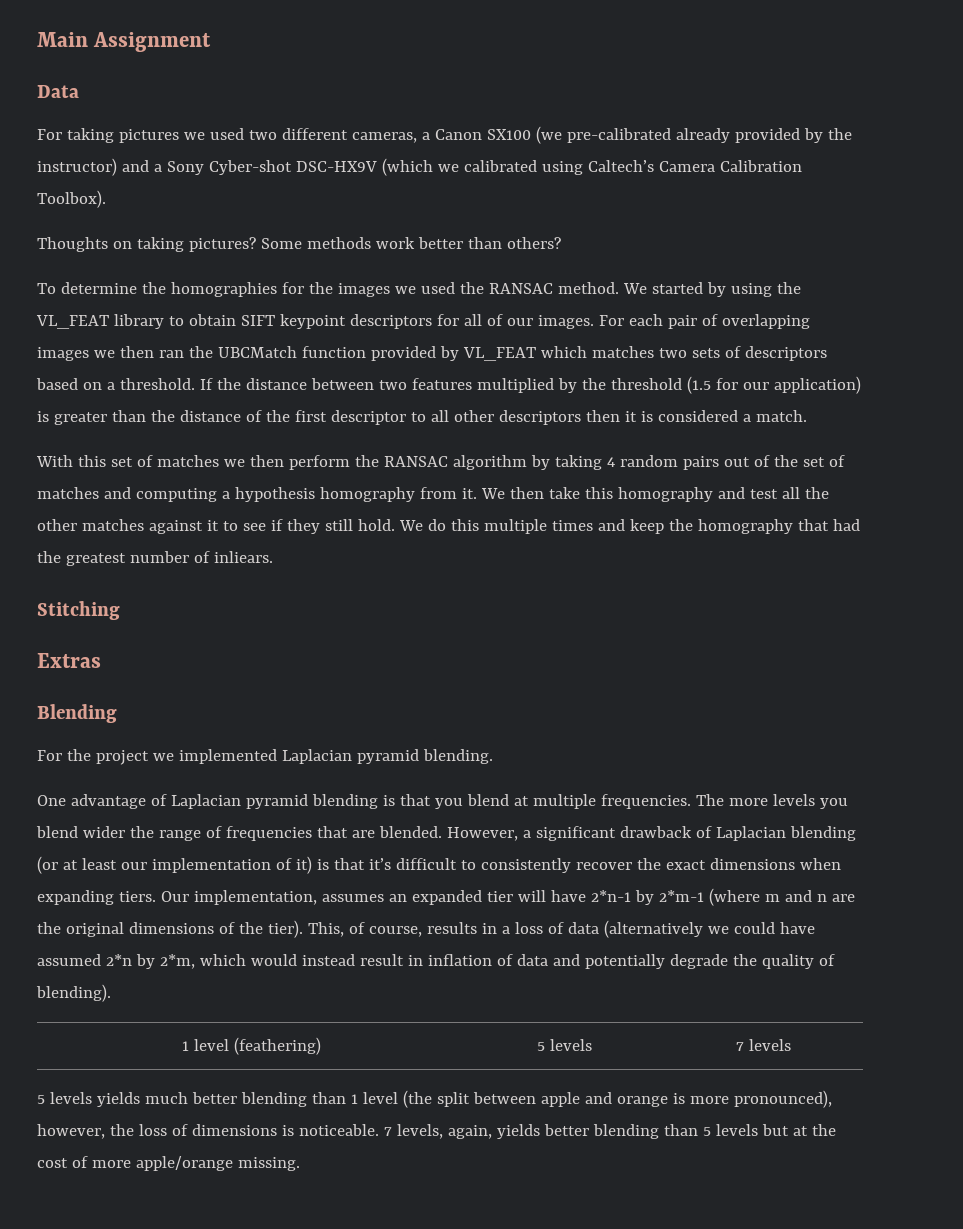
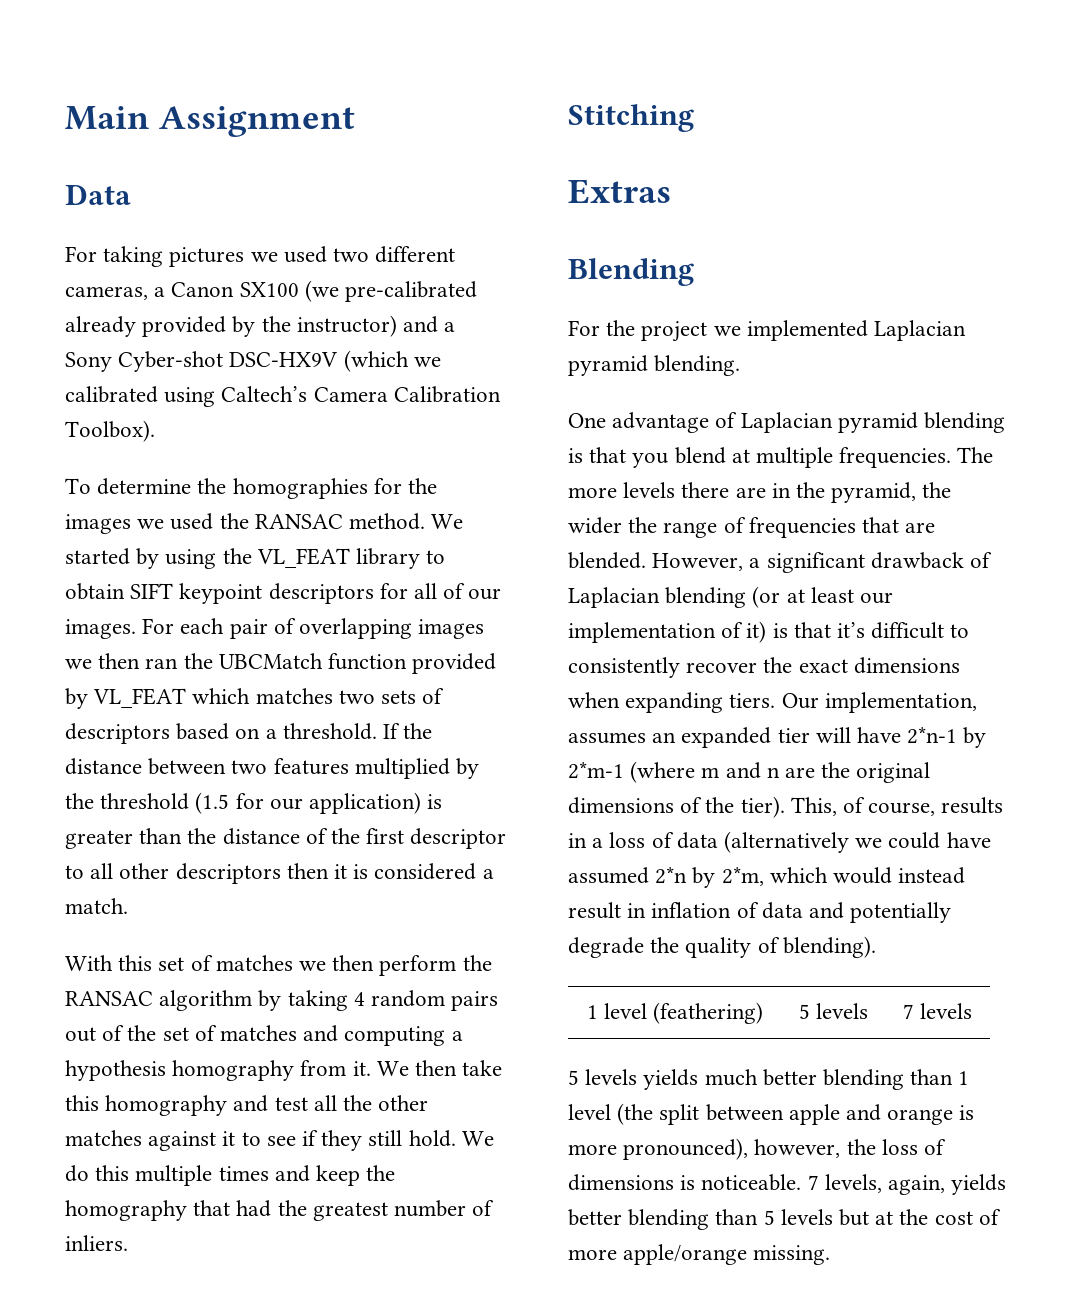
- Thoughts on taking pictures? Some methods work better than others?
- We do this multiple times and keep the homography that had the greatest number of inliears.
+ We do this multiple times and keep the homography that had the greatest number of inliers.
- The more levels you blend wider the range of frequencies that are blended.
+ The more levels there are in the pyramid, the wider the range of frequencies that are blended.

